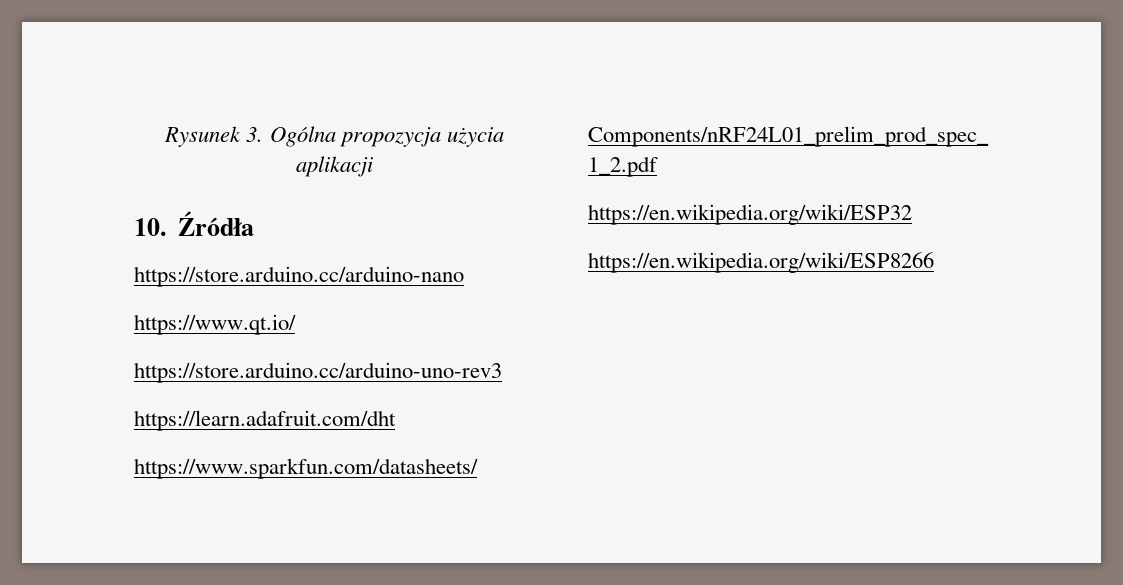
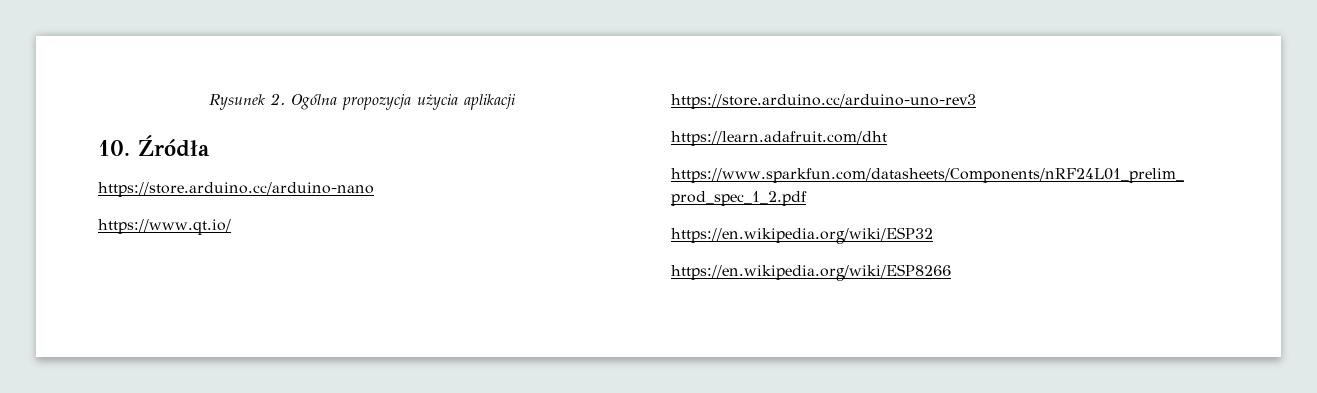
- Rysunek 3. Ogólna propozycja użycia aplikacji
+ Rysunek 2. Ogólna propozycja użycia aplikacji

